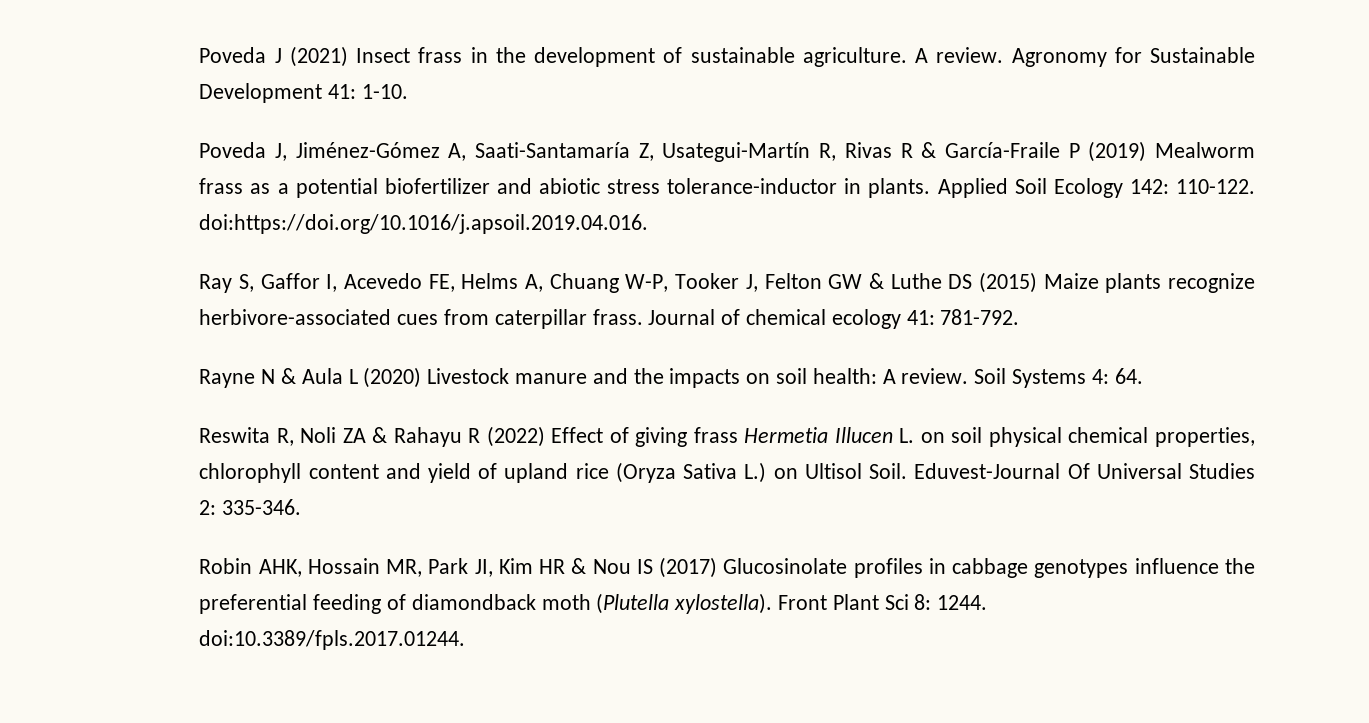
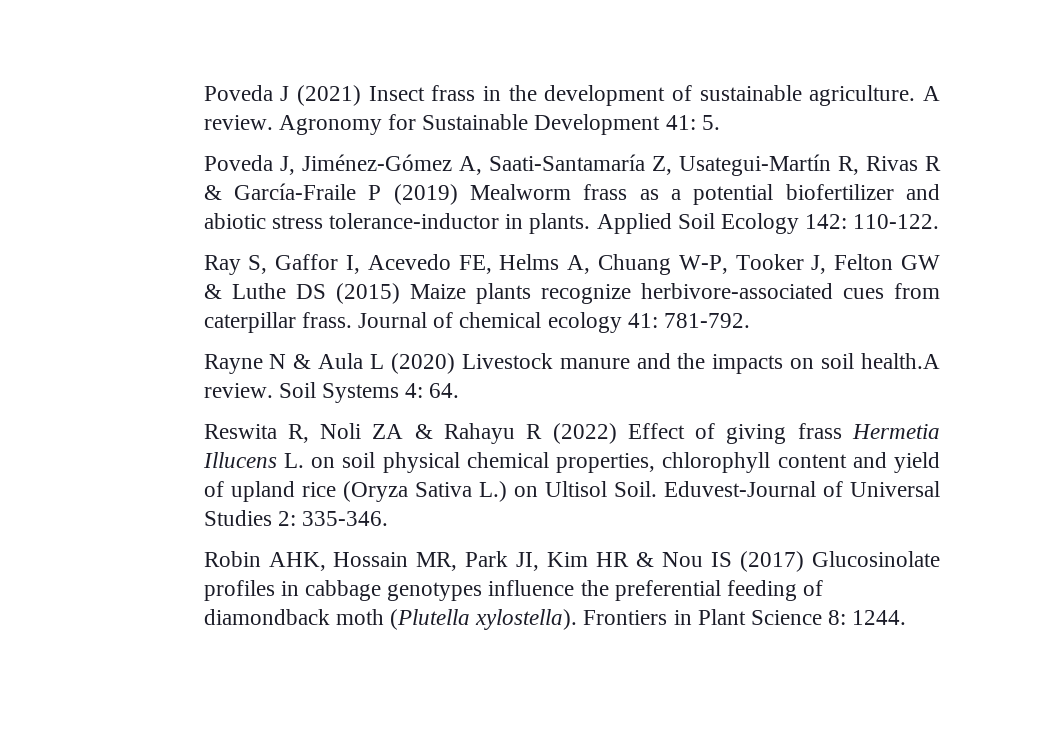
- Agronomy for Sustainable Development 41: 1-10.
+ Agronomy for Sustainable Development 41: 5.
- Applied Soil Ecology 142: 110-122. doi:https://doi.org/10.1016/j.apsoil.2019.04.016.
+ Applied Soil Ecology 142: 110-122.
- Rayne N & Aula L (2020) Livestock manure and the impacts on soil health: A review.
+ Rayne N & Aula L (2020) Livestock manure and the impacts on soil health.A review.
- Reswita R, Noli ZA & Rahayu R (2022) Effect of giving frass Hermetia Illucen L. on soil physical chemical properties, chlorophyll content and yield of upland rice (Oryza Sativa L.) on Ultisol Soil.
+ Reswita R, Noli ZA & Rahayu R (2022) Effect of giving frass Hermetia Illucens L. on soil physical chemical properties, chlorophyll content and yield of upland rice (Oryza Sativa L.) on Ultisol Soil.
- Eduvest-Journal Of Universal Studies 2: 335-346.
+ Eduvest-Journal of Universal Studies 2: 335-346.
- Front Plant Sci 8: 1244. doi:10.3389/fpls.2017.01244.
+ Frontiers in Plant Science 8: 1244.

